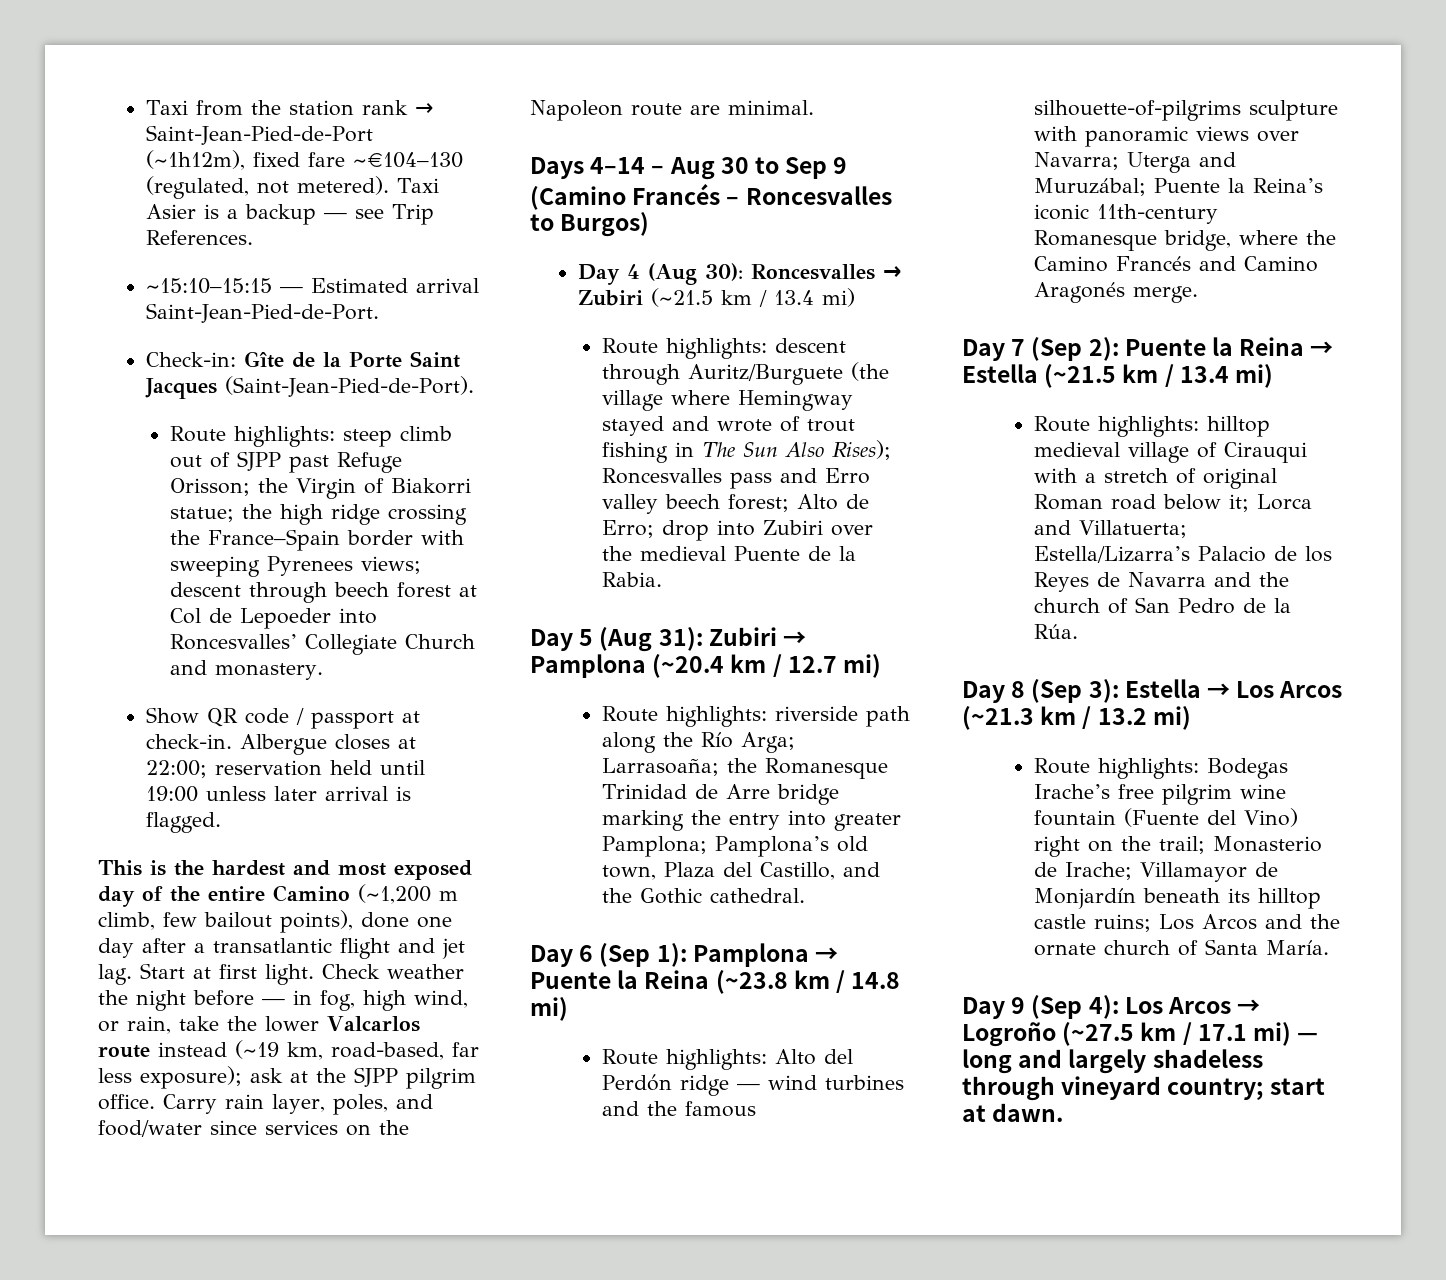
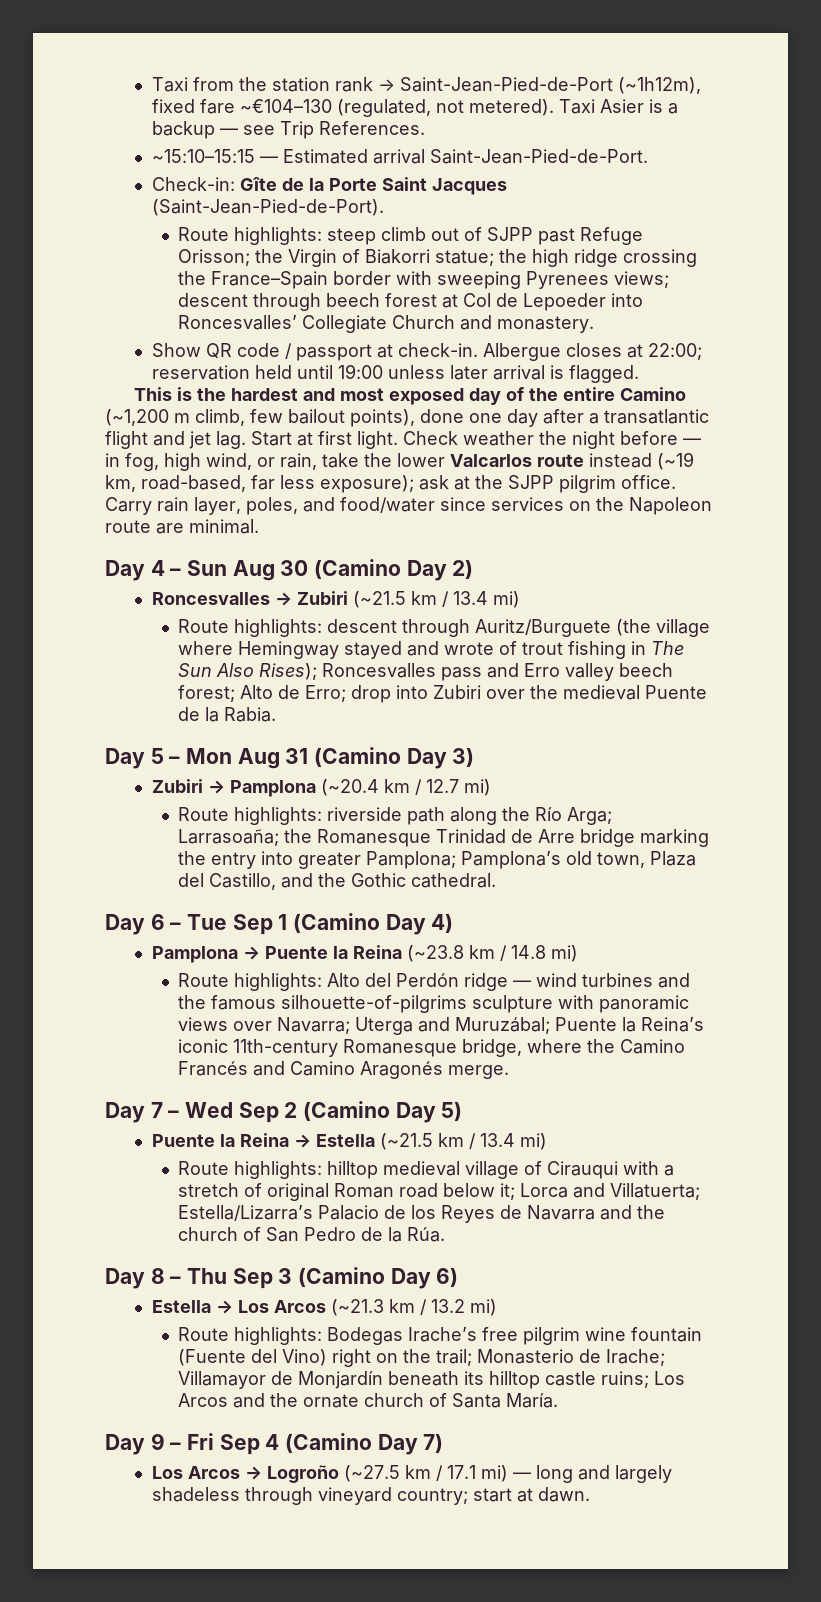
- Days 4–14 – Aug 30 to Sep 9 (Camino Francés – Roncesvalles to Burgos)
- Day 4 (Aug 30): Roncesvalles → Zubiri (~21.5 km / 13.4 mi)
+ Day 4 – Sun Aug 30 (Camino Day 2)
+ Roncesvalles → Zubiri (~21.5 km / 13.4 mi)
- Day 5 (Aug 31): Zubiri → Pamplona (~20.4 km / 12.7 mi)
+ Day 5 – Mon Aug 31 (Camino Day 3)
+ Zubiri → Pamplona (~20.4 km / 12.7 mi)
- Day 6 (Sep 1): Pamplona → Puente la Reina (~23.8 km / 14.8 mi)
+ Day 6 – Tue Sep 1 (Camino Day 4)
+ Pamplona → Puente la Reina (~23.8 km / 14.8 mi)
- Day 7 (Sep 2): Puente la Reina → Estella (~21.5 km / 13.4 mi)
+ Day 7 – Wed Sep 2 (Camino Day 5)
+ Puente la Reina → Estella (~21.5 km / 13.4 mi)
- Day 8 (Sep 3): Estella → Los Arcos (~21.3 km / 13.2 mi)
+ Day 8 – Thu Sep 3 (Camino Day 6)
+ Estella → Los Arcos (~21.3 km / 13.2 mi)
- Day 9 (Sep 4): Los Arcos → Logroño (~27.5 km / 17.1 mi) — long and largely shadeless through vineyard country; start at dawn.
+ Day 9 – Fri Sep 4 (Camino Day 7)
+ Los Arcos → Logroño (~27.5 km / 17.1 mi) — long and largely shadeless through vineyard country; start at dawn.

